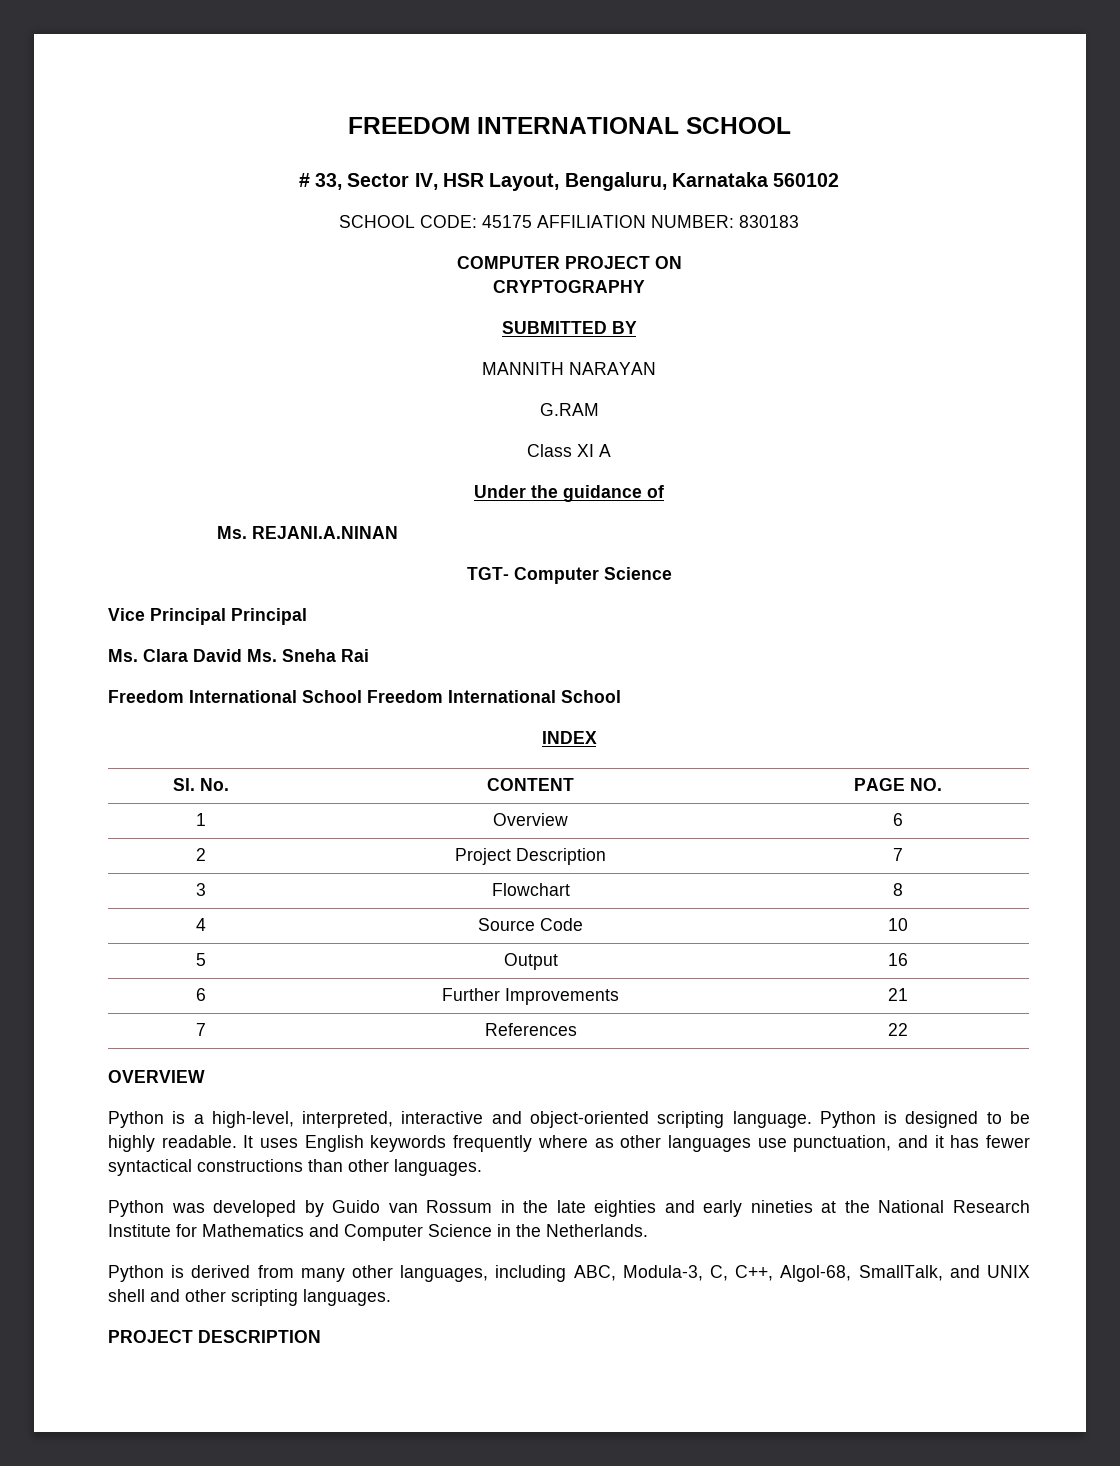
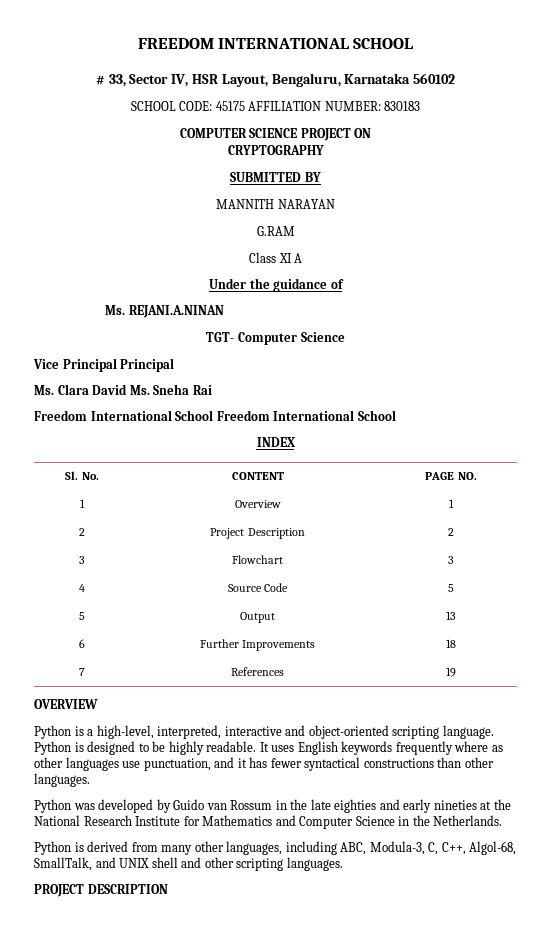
- COMPUTER PROJECT ON
+ COMPUTER SCIENCE PROJECT ON
- 1 | Overview | 6
+ 1 | Overview | 1
- 2 | Project Description | 7
+ 2 | Project Description | 2
- 3 | Flowchart | 8
+ 3 | Flowchart | 3
- 4 | Source Code | 10
+ 4 | Source Code | 5
- 5 | Output | 16
+ 5 | Output | 13
- 6 | Further Improvements | 21
+ 6 | Further Improvements | 18
- 7 | References | 22
+ 7 | References | 19

